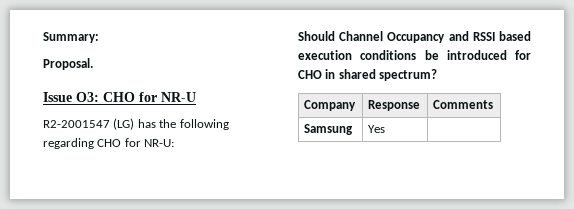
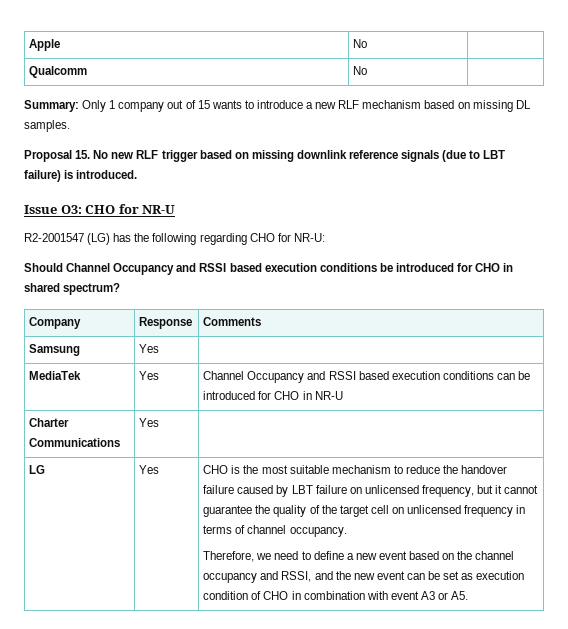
- Summary:
- Proposal.
+ Apple | No |
+ Qualcomm | No |
+ Summary: Only 1 company out of 15 wants to introduce a new RLF mechanism based on missing DL samples.
+ Proposal 15. No new RLF trigger based on missing downlink reference signals (due to LBT failure) is introduced.
+ MediaTek | Yes | Channel Occupancy and RSSI based execution conditions can be introduced for CHO in NR-U
+ Charter Communications | Yes |
+ LG | Yes | CHO is the most suitable mechanism to reduce the handover failure caused by LBT failure on unlicensed frequency, but it cannot guarantee the quality of the target cell on unlicensed frequency in terms of channel occupancy.
+ Therefore, we need to define a new event based on the channel occupancy and RSSI, and the new event can be set as execution condition of CHO in combination with event A3 or A5.

